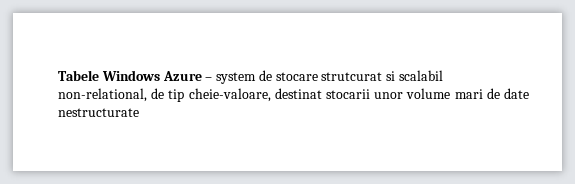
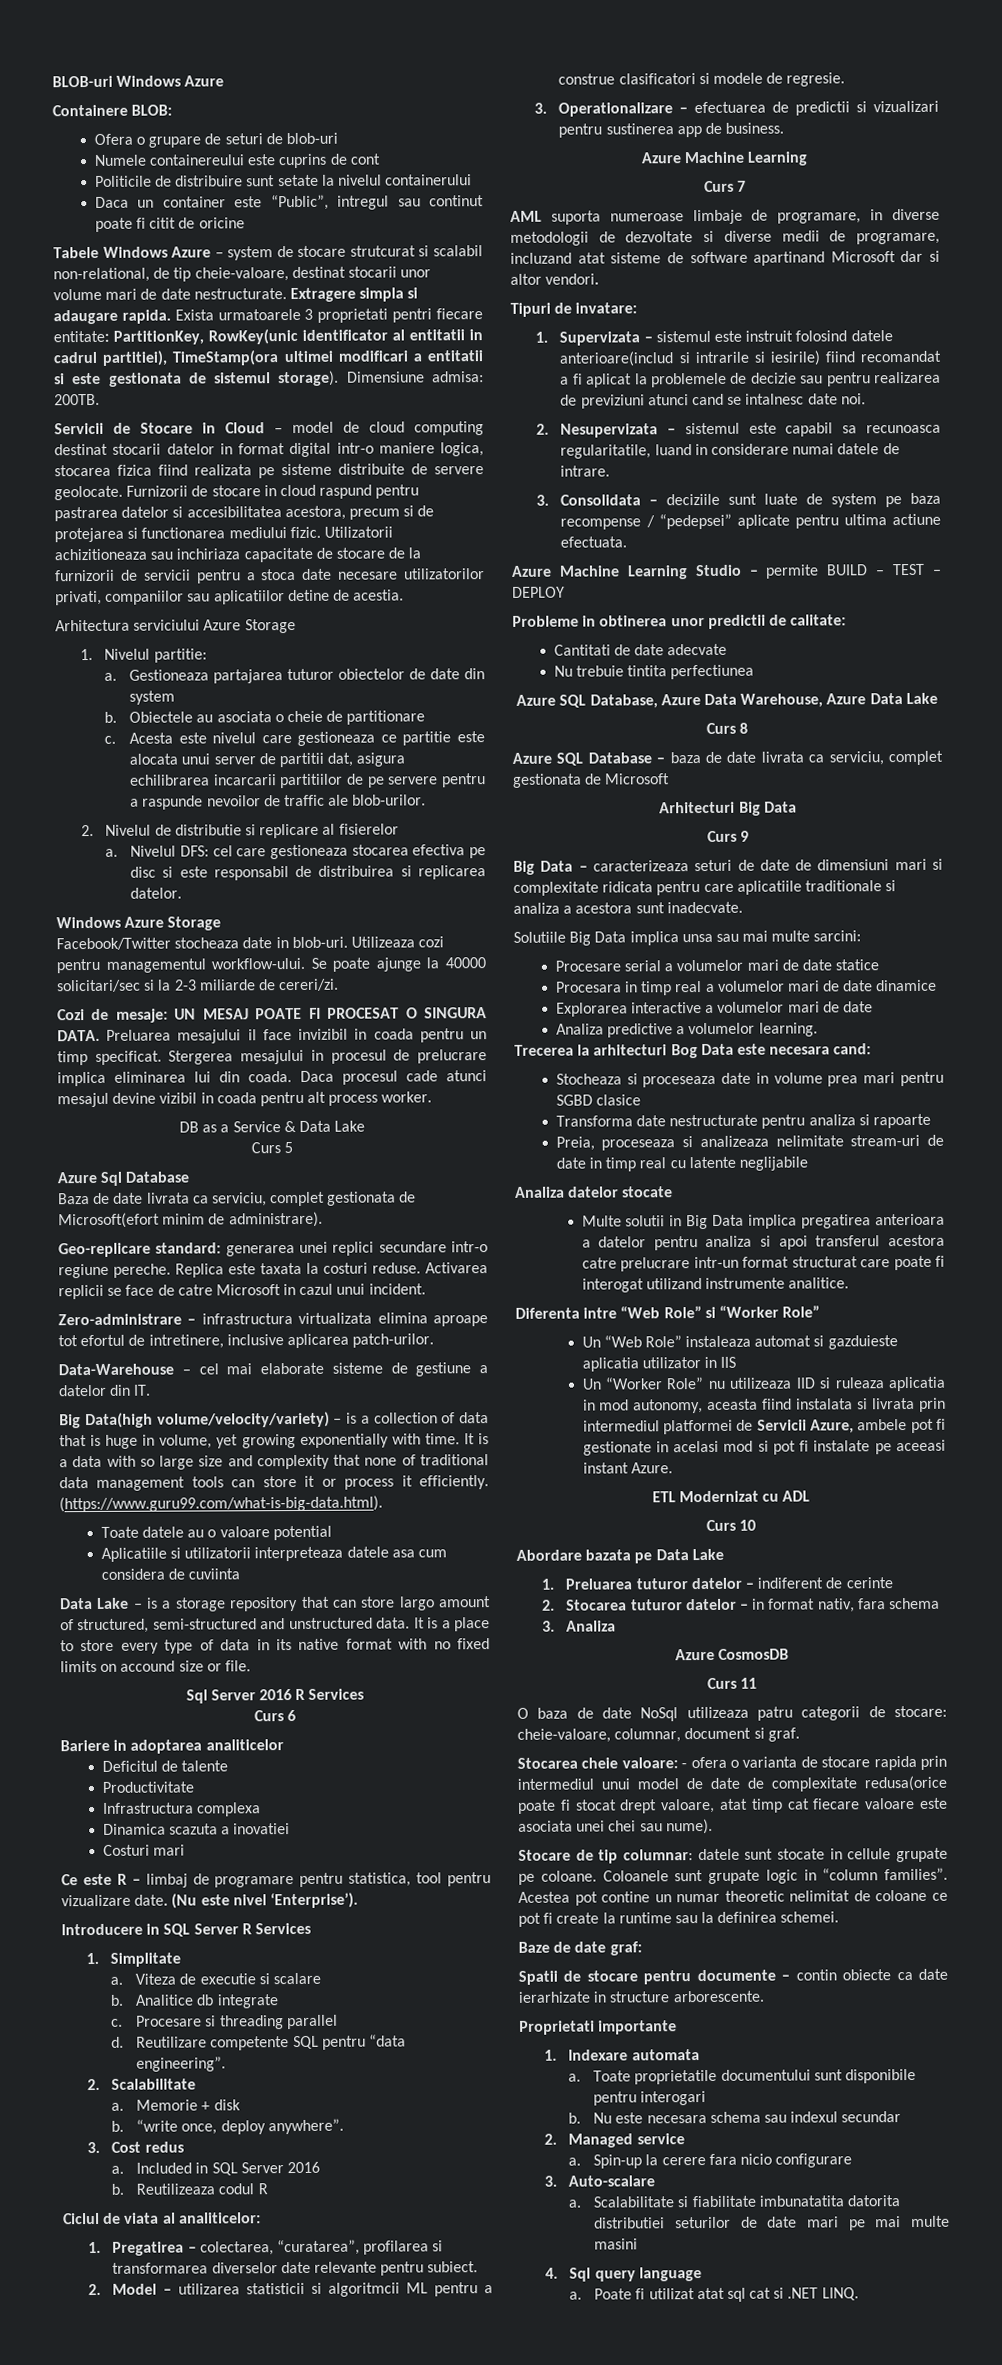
+ BLOB-uri Windows Azure
+ Containere BLOB:
+ Ofera o grupare de seturi de blob-uri
+ Numele containereului este cuprins de cont
+ Politicile de distribuire sunt setate la nivelul containerului
+ Daca un container este “Public”, intregul sau continut poate fi citit de oricine
- Tabele Windows Azure – system de stocare strutcurat si scalabil non-relational, de tip cheie-valoare, destinat stocarii unor volume mari de date nestructurate
+ Tabele Windows Azure – system de stocare strutcurat si scalabil non-relational, de tip cheie-valoare, destinat stocarii unor volume mari de date nestructurate. Extragere simpla si adaugare rapida. Exista urmatoarele 3 proprietati pentri fiecare entitate: PartitionKey, RowKey(unic identificator al entitatii in cadrul partitiei), TimeStamp(ora ultimei modificari a entitatii si este gestionata de sistemul storage). Dimensiune admisa: 200TB.
+ Servicii de Stocare in Cloud – model de cloud computing destinat stocarii datelor in format digital intr-o maniere logica, stocarea fizica fiind realizata pe sisteme distribuite de servere geolocate. Furnizorii de stocare in cloud raspund pentru pastrarea datelor si accesibilitatea acestora, precum si de protejarea si functionarea mediului fizic. Utilizatorii achizitioneaza sau inchiriaza capacitate de stocare de la furnizorii de servicii pentru a stoca date necesare utilizatorilor privati, companiilor sau aplicatiilor detine de acestia.
+ Arhitectura serviciului Azure Storage
+ 1. Nivelul partitie:
+ a. Gestioneaza partajarea tuturor obiectelor de date din system
+ b. Obiectele au asociata o cheie de partitionare
+ c. Acesta este nivelul care gestioneaza ce partitie este alocata unui server de partitii dat, asigura echilibrarea incarcarii partitiilor de pe servere pentru a raspunde nevoilor de traffic ale blob-urilor.
+ 2. Nivelul de distributie si replicare al fisierelor
+ a. Nivelul DFS: cel care gestioneaza stocarea efectiva pe disc si este responsabil de distribuirea si replicarea datelor.
+ Windows Azure Storage
+ Facebook/Twitter stocheaza date in blob-uri. Utilizeaza cozi pentru managementul workflow-ului. Se poate ajunge la 40000 solicitari/sec si la 2-3 miliarde de cereri/zi.
+ Cozi de mesaje: UN MESAJ POATE FI PROCESAT O SINGURA DATA. Preluarea mesajului il face invizibil in coada pentru un timp specificat. Stergerea mesajului in procesul de prelucrare implica eliminarea lui din coada. Daca procesul cade atunci mesajul devine vizibil in coada pentru alt process worker.
+ DB as a Service & Data Lake
+ Curs 5
+ Azure Sql Database
+ Baza de date livrata ca serviciu, complet gestionata de Microsoft(efort minim de administrare).
+ Geo-replicare standard: generarea unei replici secundare intr-o regiune pereche. Replica este taxata la costuri reduse. Activarea replicii se face de catre Microsoft in cazul unui incident.
+ Zero-administrare – infrastructura virtualizata elimina aproape tot efortul de intretinere, inclusive aplicarea patch-urilor.
+ Data-Warehouse – cel mai elaborate sisteme de gestiune a datelor din IT.
+ Big Data(high volume/velocity/variety) – is a collection of data that is huge in volume, yet growing exponentially with time. It is a data with so large size and complexity that none of traditional data management tools can store it or process it efficiently. (https://www.guru99.com/what-is-big-data.html).
+ Toate datele au o valoare potential
+ Aplicatiile si utilizatorii interpreteaza datele asa cum considera de cuviinta
+ Data Lake – is a storage repository that can store largo amount of structured, semi-structured and unstructured data. It is a place to store every type of data in its native format with no fixed limits on accound size or file.
+ Sql Server 2016 R Services
+ Curs 6
+ Bariere in adoptarea analiticelor
+ Deficitul de talente
+ Productivitate
+ Infrastructura complexa
+ Dinamica scazuta a inovatiei
+ Costuri mari
+ Ce este R – limbaj de programare pentru statistica, tool pentru vizualizare date. (Nu este nivel ‘Enterprise’).
+ Introducere in SQL Server R Services
+ 1. Simplitate
+ a. Viteza de executie si scalare
+ b. Analitice db integrate
+ c. Procesare si threading parallel
+ d. Reutilizare competente SQL pentru “data engineering”.
+ 2. Scalabilitate
+ a. Memorie + disk
+ b. “write once, deploy anywhere”.
+ 3. Cost redus
+ a. Included in SQL Server 2016
+ b. Reutilizeaza codul R
+ Ciclul de viata al analiticelor:
+ 1. Pregatirea – colectarea, “curatarea”, profilarea si transformarea diverselor date relevante pentru subiect.
+ 2. Model – utilizarea statisticii si algoritmcii ML pentru a construe clasificatori si modele de regresie.
+ 3. Operationalizare – efectuarea de predictii si vizualizari pentru sustinerea app de business.
+ Azure Machine Learning
+ Curs 7
+ AML suporta numeroase limbaje de programare, in diverse metodologii de dezvoltate si diverse medii de programare, incluzand atat sisteme de software apartinand Microsoft dar si altor vendori.
+ Tipuri de invatare:
+ 1. Supervizata – sistemul este instruit folosind datele anterioare(includ si intrarile si iesirile) fiind recomandat a fi aplicat la problemele de decizie sau pentru realizarea de previziuni atunci cand se intalnesc date noi.
+ 2. Nesupervizata – sistemul este capabil sa recunoasca regularitatile, luand in considerare numai datele de intrare.
+ 3. Consolidata – deciziile sunt luate de system pe baza recompense / “pedepsei” aplicate pentru ultima actiune efectuata.
+ Azure Machine Learning Studio – permite BUILD – TEST – DEPLOY
+ Probleme in obtinerea unor predictii de calitate:
+ Cantitati de date adecvate
+ Nu trebuie tintita perfectiunea
+ Azure SQL Database, Azure Data Warehouse, Azure Data Lake
+ Curs 8
+ Azure SQL Database – baza de date livrata ca serviciu, complet gestionata de Microsoft
+ Arhitecturi Big Data
+ Curs 9
+ Big Data – caracterizeaza seturi de date de dimensiuni mari si complexitate ridicata pentru care aplicatiile traditionale si analiza a acestora sunt inadecvate.
+ Solutiile Big Data implica unsa sau mai multe sarcini:
+ Procesare serial a volumelor mari de date statice
+ Procesara in timp real a volumelor mari de date dinamice
+ Explorarea interactive a volumelor mari de date
+ Analiza predictive a volumelor learning.
+ Trecerea la arhitecturi Bog Data este necesara cand:
+ Stocheaza si proceseaza date in volume prea mari pentru SGBD clasice
+ Transforma date nestructurate pentru analiza si rapoarte
+ Preia, proceseaza si analizeaza nelimitate stream-uri de date in timp real cu latente neglijabile
+ Analiza datelor stocate
+ Multe solutii in Big Data implica pregatirea anterioara a datelor pentru analiza si apoi transferul acestora catre prelucrare intr-un format structurat care poate fi interogat utilizand instrumente analitice.
+ Diferenta intre “Web Role” si “Worker Role”
+ Un “Web Role” instaleaza automat si gazduieste aplicatia utilizator in IIS
+ Un “Worker Role” nu utilizeaza IID si ruleaza aplicatia in mod autonomy, aceasta fiind instalata si livrata prin intermediul platformei de Servicii Azure, ambele pot fi gestionate in acelasi mod si pot fi instalate pe aceeasi instant Azure.
+ ETL Modernizat cu ADL
+ Curs 10
+ Abordare bazata pe Data Lake
+ 1. Preluarea tuturor datelor – indiferent de cerinte
+ 2. Stocarea tuturor datelor – in format nativ, fara schema
+ 3. Analiza
+ Azure CosmosDB
+ Curs 11
+ O baza de date NoSql utilizeaza patru categorii de stocare: cheie-valoare, columnar, document si graf.
+ Stocarea cheie valoare: - ofera o varianta de stocare rapida prin intermediul unui model de date de complexitate redusa(orice poate fi stocat drept valoare, atat timp cat fiecare valoare este asociata unei chei sau nume).
+ Stocare de tip columnar: datele sunt stocate in cellule grupate pe coloane. Coloanele sunt grupate logic in “column families”. Acestea pot contine un numar theoretic nelimitat de coloane ce pot fi create la runtime sau la definirea schemei.
+ Baze de date graf:
+ Spatii de stocare pentru documente – contin obiecte ca date ierarhizate in structure arborescente.
+ Proprietati importante
+ 1. Indexare automata
+ a. Toate proprietatile documentului sunt disponibile pentru interogari
+ b. Nu este necesara schema sau indexul secundar
+ 2. Managed service
+ a. Spin-up la cerere fara nicio configurare
+ 3. Auto-scalare
+ a. Scalabilitate si fiabilitate imbunatatita datorita distributiei seturilor de date mari pe mai multe masini
+ 4. Sql query language
+ a. Poate fi utilizat atat sql cat si .NET LINQ.

